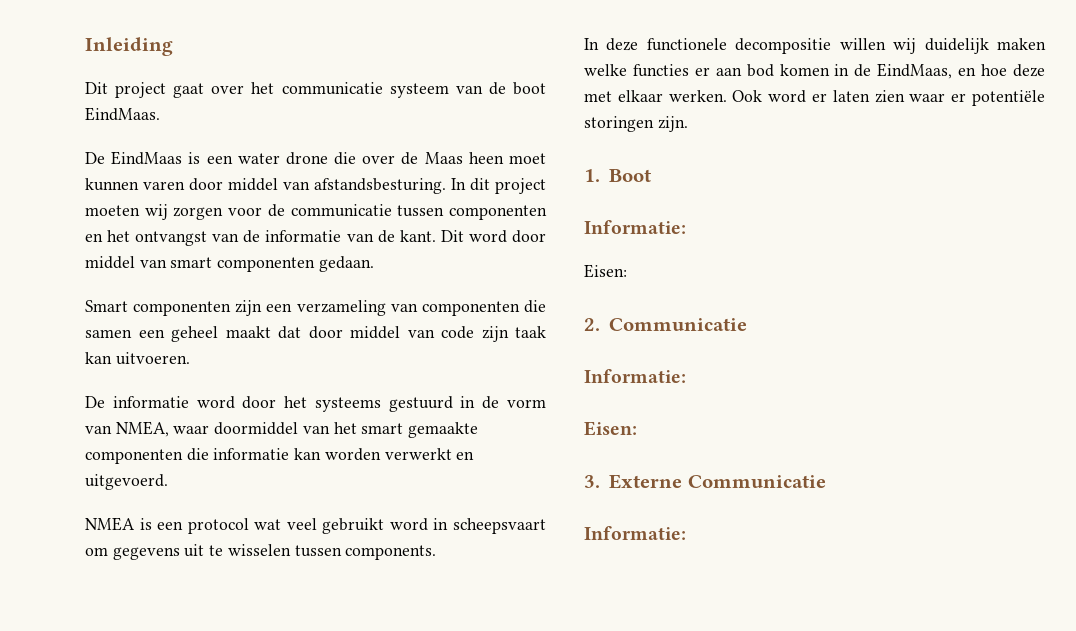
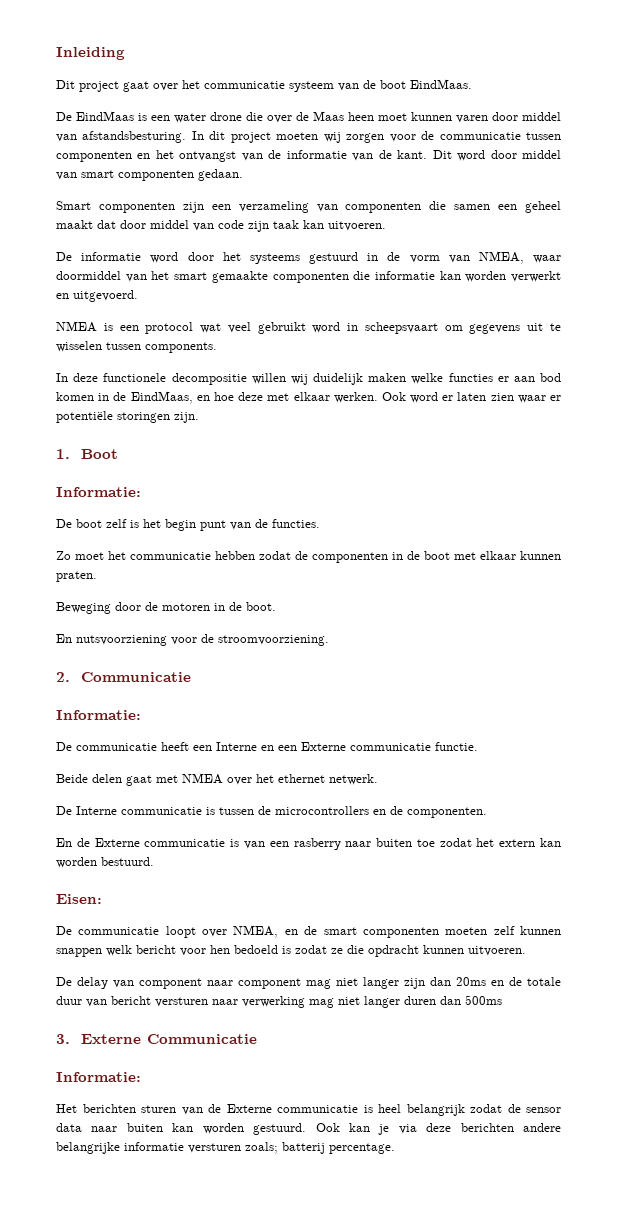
  1. Boot
  Informatie:
- Eisen:
+ De boot zelf is het begin punt van de functies.
+ Zo moet het communicatie hebben zodat de componenten in de boot met elkaar kunnen praten.
+ Beweging door de motoren in de boot.
+ En nutsvoorziening voor de stroomvoorziening.
  2. Communicatie
  Informatie:
+ De communicatie heeft een Interne en een Externe communicatie functie.
+ Beide delen gaat met NMEA over het ethernet netwerk.
+ De Interne communicatie is tussen de microcontrollers en de componenten.
+ En de Externe communicatie is van een rasberry naar buiten toe zodat het extern kan worden bestuurd.
  Eisen:
+ De communicatie loopt over NMEA, en de smart componenten moeten zelf kunnen snappen welk bericht voor hen bedoeld is zodat ze die opdracht kunnen uitvoeren.
+ De delay van component naar component mag niet langer zijn dan 20ms en de totale duur van bericht versturen naar verwerking mag niet langer duren dan 500ms
  3. Externe Communicatie
  Informatie:
+ Het berichten sturen van de Externe communicatie is heel belangrijk zodat de sensor data naar buiten kan worden gestuurd. Ook kan je via deze berichten andere belangrijke informatie versturen zoals; batterij percentage.

